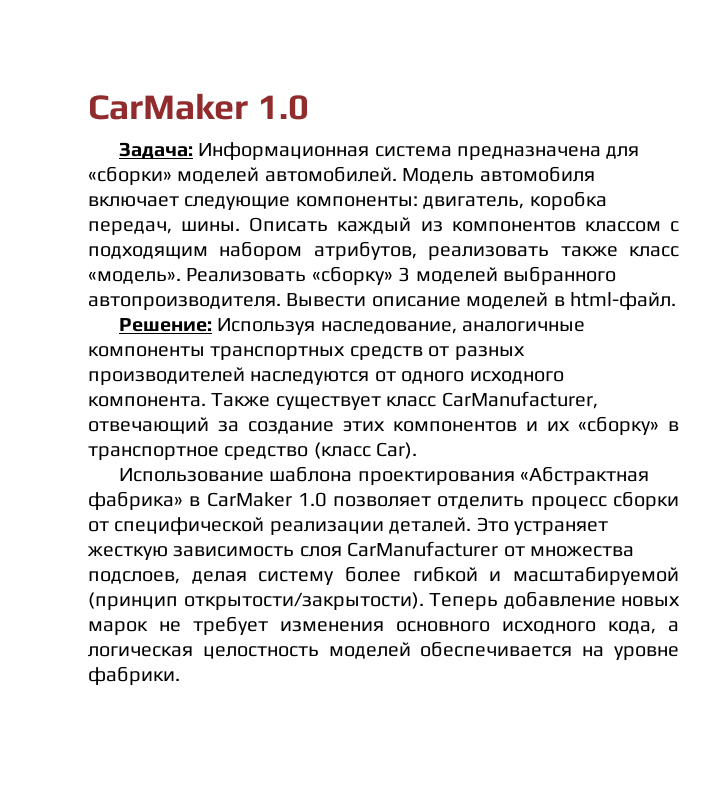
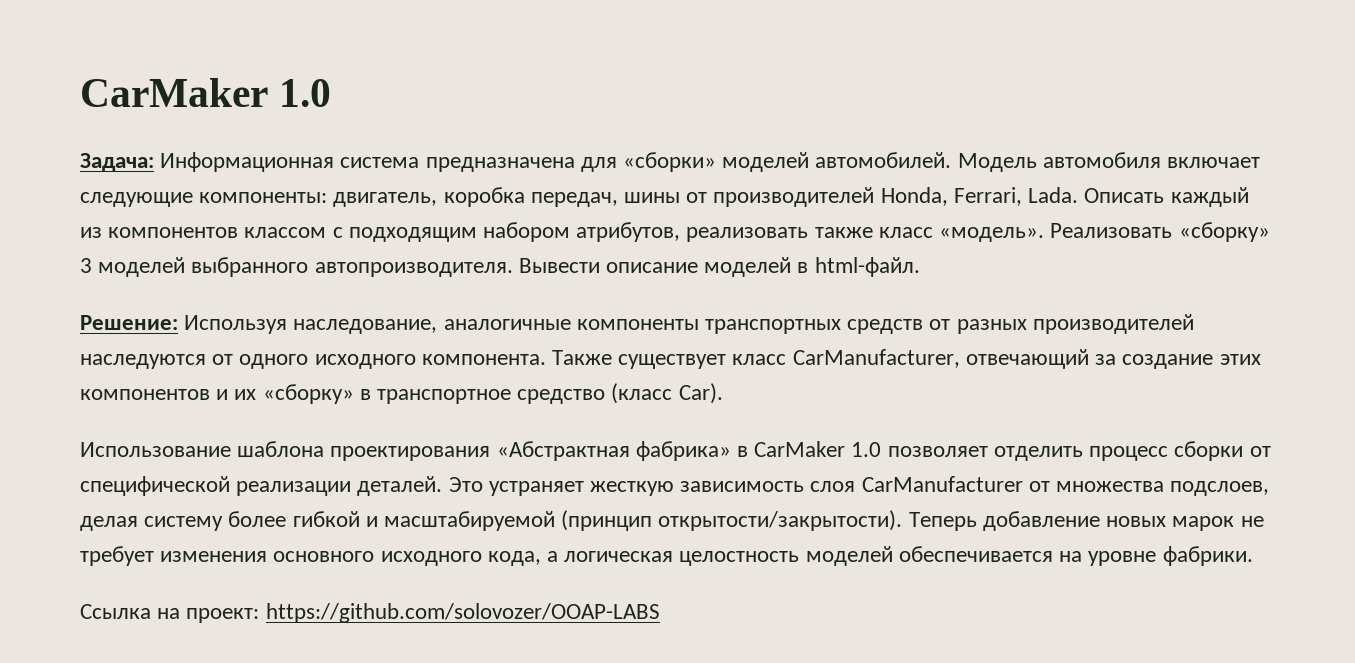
- Модель автомобиля включает следующие компоненты: двигатель, коробка передач, шины.
+ Модель автомобиля включает следующие компоненты: двигатель, коробка передач, шины от производителей Honda, Ferrari, Lada.
+ Ссылка на проект: https://github.com/solovozer/OOAP-LABS

